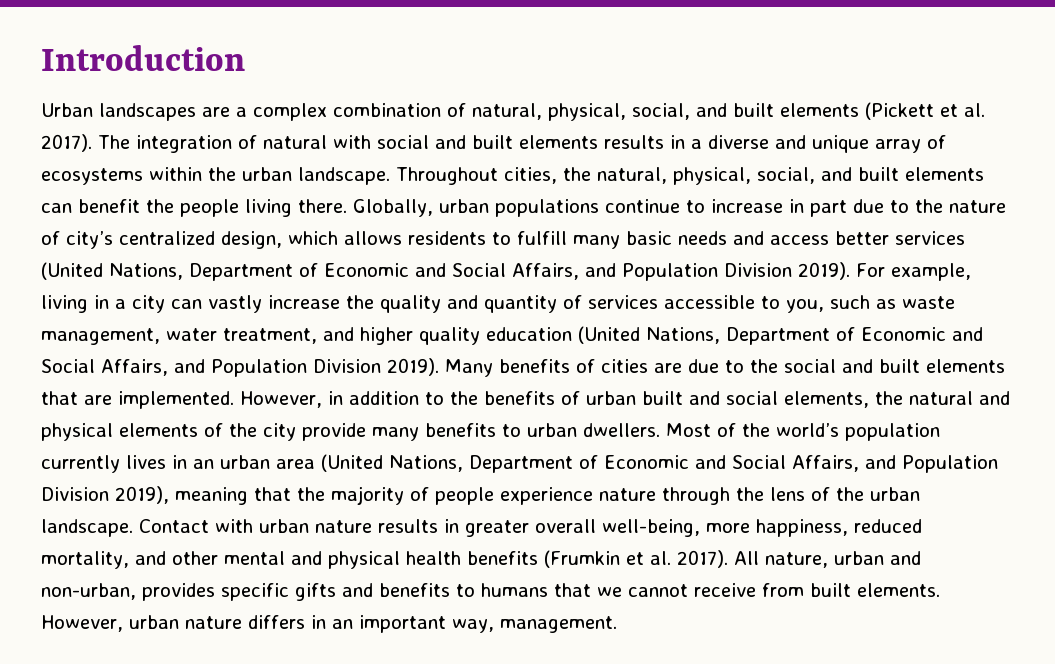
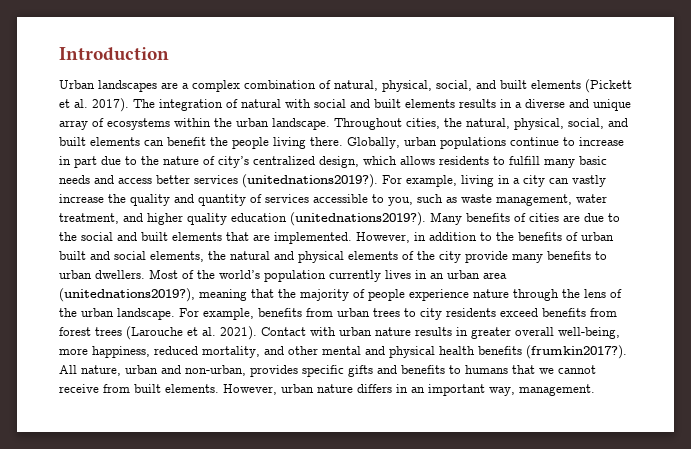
- Globally, urban populations continue to increase in part due to the nature of city’s centralized design, which allows residents to fulfill many basic needs and access better services (United Nations, Department of Economic and Social Affairs, and Population Division 2019).
+ Globally, urban populations continue to increase in part due to the nature of city’s centralized design, which allows residents to fulfill many basic needs and access better services (unitednations2019?).
- For example, living in a city can vastly increase the quality and quantity of services accessible to you, such as waste management, water treatment, and higher quality education (United Nations, Department of Economic and Social Affairs, and Population Division 2019).
+ For example, living in a city can vastly increase the quality and quantity of services accessible to you, such as waste management, water treatment, and higher quality education (unitednations2019?).
- Most of the world’s population currently lives in an urban area (United Nations, Department of Economic and Social Affairs, and Population Division 2019), meaning that the majority of people experience nature through the lens of the urban landscape.
+ Most of the world’s population currently lives in an urban area (unitednations2019?), meaning that the majority of people experience nature through the lens of the urban landscape.
+ For example, benefits from urban trees to city residents exceed benefits from forest trees (Larouche et al. 2021).
- Contact with urban nature results in greater overall well-being, more happiness, reduced mortality, and other mental and physical health benefits (Frumkin et al. 2017).
+ Contact with urban nature results in greater overall well-being, more happiness, reduced mortality, and other mental and physical health benefits (frumkin2017?).

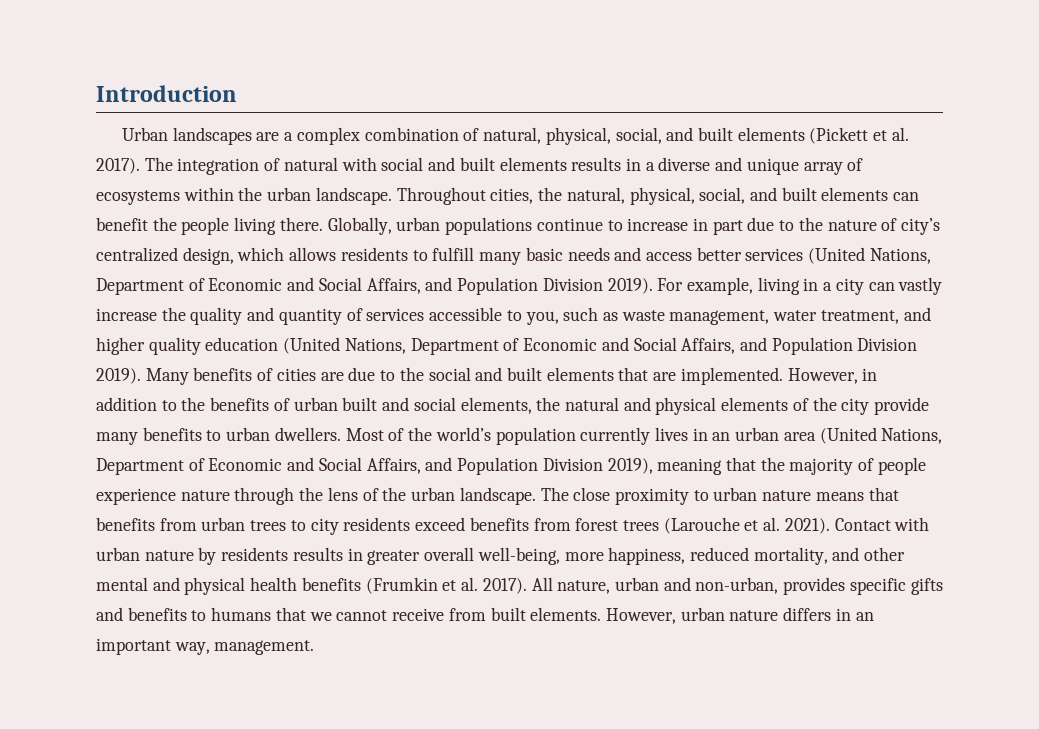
- Globally, urban populations continue to increase in part due to the nature of city’s centralized design, which allows residents to fulfill many basic needs and access better services (unitednations2019?).
+ Globally, urban populations continue to increase in part due to the nature of city’s centralized design, which allows residents to fulfill many basic needs and access better services (United Nations, Department of Economic and Social Affairs, and Population Division 2019).
- For example, living in a city can vastly increase the quality and quantity of services accessible to you, such as waste management, water treatment, and higher quality education (unitednations2019?).
+ For example, living in a city can vastly increase the quality and quantity of services accessible to you, such as waste management, water treatment, and higher quality education (United Nations, Department of Economic and Social Affairs, and Population Division 2019).
- Most of the world’s population currently lives in an urban area (unitednations2019?), meaning that the majority of people experience nature through the lens of the urban landscape.
+ Most of the world’s population currently lives in an urban area (United Nations, Department of Economic and Social Affairs, and Population Division 2019), meaning that the majority of people experience nature through the lens of the urban landscape.
- For example, benefits from urban trees to city residents exceed benefits from forest trees (Larouche et al. 2021).
+ The close proximity to urban nature means that benefits from urban trees to city residents exceed benefits from forest trees (Larouche et al. 2021).
- Contact with urban nature results in greater overall well-being, more happiness, reduced mortality, and other mental and physical health benefits (frumkin2017?).
+ Contact with urban nature by residents results in greater overall well-being, more happiness, reduced mortality, and other mental and physical health benefits (Frumkin et al. 2017).

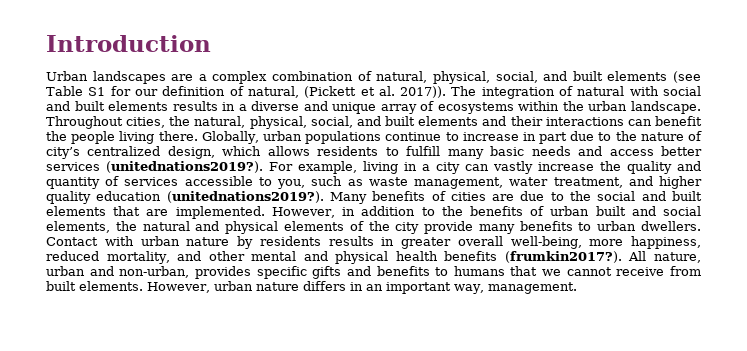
- Urban landscapes are a complex combination of natural, physical, social, and built elements (Pickett et al. 2017).
+ Urban landscapes are a complex combination of natural, physical, social, and built elements (see Table S1 for our definition of natural, (Pickett et al. 2017)).
- Throughout cities, the natural, physical, social, and built elements can benefit the people living there.
+ Throughout cities, the natural, physical, social, and built elements and their interactions can benefit the people living there.
- Globally, urban populations continue to increase in part due to the nature of city’s centralized design, which allows residents to fulfill many basic needs and access better services (United Nations, Department of Economic and Social Affairs, and Population Division 2019).
+ Globally, urban populations continue to increase in part due to the nature of city’s centralized design, which allows residents to fulfill many basic needs and access better services (unitednations2019?).
- For example, living in a city can vastly increase the quality and quantity of services accessible to you, such as waste management, water treatment, and higher quality education (United Nations, Department of Economic and Social Affairs, and Population Division 2019).
+ For example, living in a city can vastly increase the quality and quantity of services accessible to you, such as waste management, water treatment, and higher quality education (unitednations2019?).
- Most of the world’s population currently lives in an urban area (United Nations, Department of Economic and Social Affairs, and Population Division 2019), meaning that the majority of people experience nature through the lens of the urban landscape. The close proximity to urban nature means that benefits from urban trees to city residents exceed benefits from forest trees (Larouche et al. 2021).
- Contact with urban nature by residents results in greater overall well-being, more happiness, reduced mortality, and other mental and physical health benefits (Frumkin et al. 2017).
+ Contact with urban nature by residents results in greater overall well-being, more happiness, reduced mortality, and other mental and physical health benefits (frumkin2017?).

